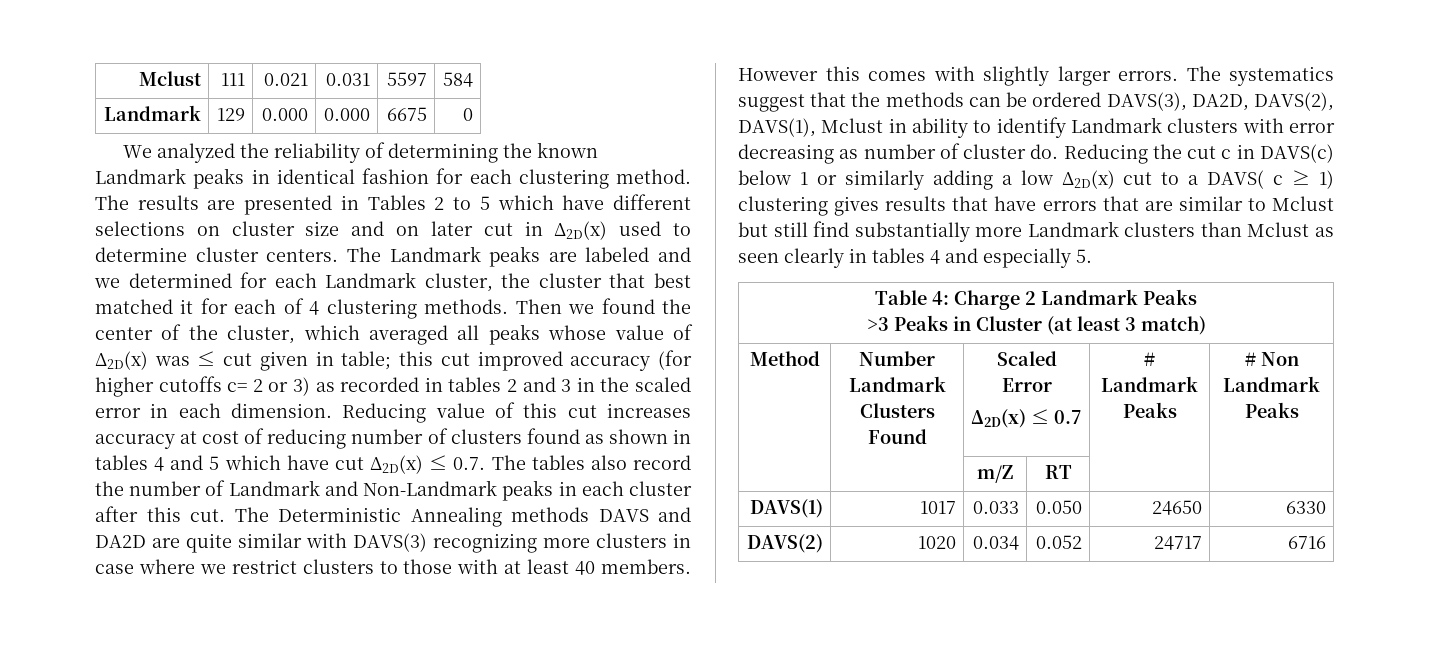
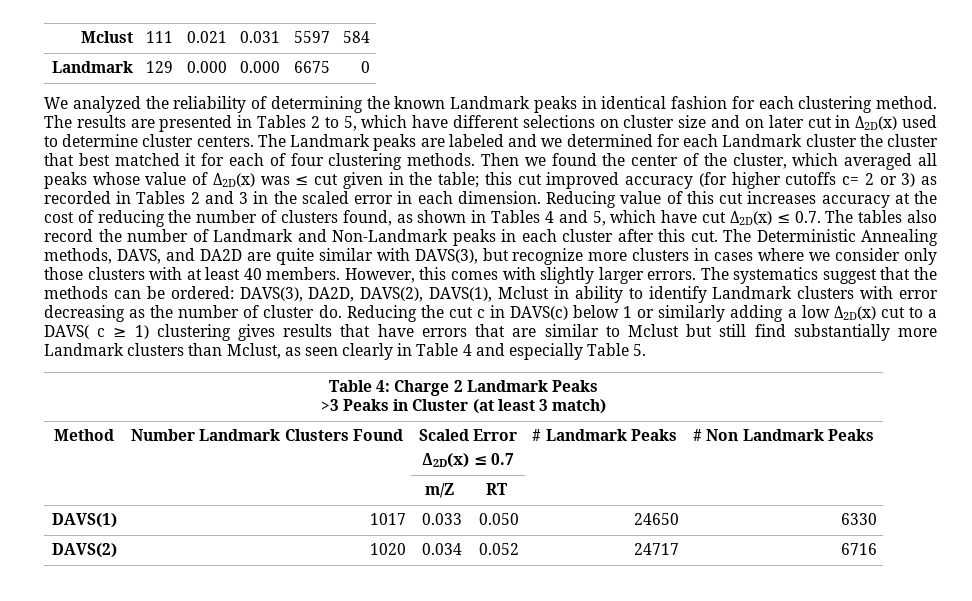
- The results are presented in Tables 2 to 5 which have different selections on cluster size and on later cut in Δ2D(x) used to determine cluster centers.
+ The results are presented in Tables 2 to 5, which have different selections on cluster size and on later cut in Δ2D(x) used to determine cluster centers.
- The Landmark peaks are labeled and we determined for each Landmark cluster, the cluster that best matched it for each of 4 clustering methods.
+ The Landmark peaks are labeled and we determined for each Landmark cluster the cluster that best matched it for each of four clustering methods.
- Then we found the center of the cluster, which averaged all peaks whose value of Δ2D(x) was ≤ cut given in table; this cut improved accuracy (for higher cutoffs c= 2 or 3) as recorded in tables 2 and 3 in the scaled error in each dimension.
+ Then we found the center of the cluster, which averaged all peaks whose value of Δ2D(x) was ≤ cut given in the table; this cut improved accuracy (for higher cutoffs c= 2 or 3) as recorded in Tables 2 and 3 in the scaled error in each dimension.
- Reducing value of this cut increases accuracy at cost of reducing number of clusters found as shown in tables 4 and 5 which have cut Δ2D(x) ≤ 0.7. The tables also record the number of Landmark and Non-Landmark peaks in each cluster after this cut.
+ Reducing value of this cut increases accuracy at the cost of reducing the number of clusters found, as shown in Tables 4 and 5, which have cut Δ2D(x) ≤ 0.7. The tables also record the number of Landmark and Non-Landmark peaks in each cluster after this cut.
- The Deterministic Annealing methods DAVS and DA2D are quite similar with DAVS(3) recognizing more clusters in case where we restrict clusters to those with at least 40 members.
+ The Deterministic Annealing methods, DAVS, and DA2D are quite similar with DAVS(3), but recognize more clusters in cases where we consider only those clusters with at least 40 members.
- However this comes with slightly larger errors.
+ However, this comes with slightly larger errors.
- The systematics suggest that the methods can be ordered DAVS(3), DA2D, DAVS(2), DAVS(1), Mclust in ability to identify Landmark clusters with error decreasing as number of cluster do.
+ The systematics suggest that the methods can be ordered: DAVS(3), DA2D, DAVS(2), DAVS(1), Mclust in ability to identify Landmark clusters with error decreasing as the number of cluster do.
- Reducing the cut c in DAVS(c) below 1 or similarly adding a low Δ2D(x) cut to a DAVS( c ≥ 1) clustering gives results that have errors that are similar to Mclust but still find substantially more Landmark clusters than Mclust as seen clearly in tables 4 and especially 5.
+ Reducing the cut c in DAVS(c) below 1 or similarly adding a low Δ2D(x) cut to a DAVS( c ≥ 1) clustering gives results that have errors that are similar to Mclust but still find substantially more Landmark clusters than Mclust, as seen clearly in Table 4 and especially Table 5.

